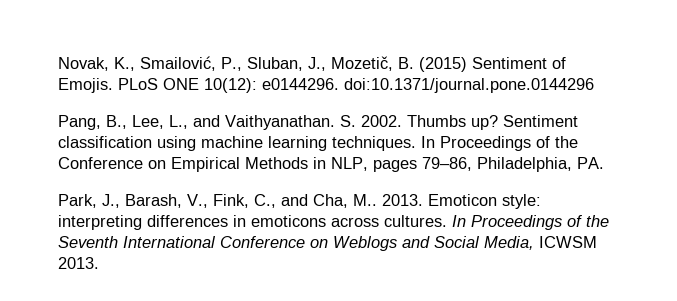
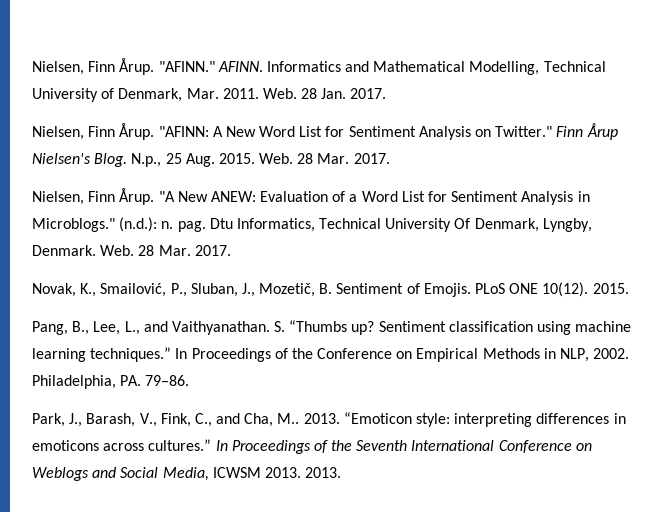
+ Nielsen, Finn Årup. "AFINN." AFINN. Informatics and Mathematical Modelling, Technical University of Denmark, Mar. 2011. Web. 28 Jan. 2017.
+ Nielsen, Finn Årup. "AFINN: A New Word List for Sentiment Analysis on Twitter." Finn Årup Nielsen's Blog. N.p., 25 Aug. 2015. Web. 28 Mar. 2017.
+ Nielsen, Finn Årup. "A New ANEW: Evaluation of a Word List for Sentiment Analysis in Microblogs." (n.d.): n. pag. Dtu Informatics, Technical University Of Denmark, Lyngby, Denmark. Web. 28 Mar. 2017.
- Novak, K., Smailović, P., Sluban, J., Mozetič, B. (2015) Sentiment of Emojis.
+ Novak, K., Smailović, P., Sluban, J., Mozetič, B. Sentiment of Emojis.
- PLoS ONE 10(12): e0144296. doi:10.1371/journal.pone.0144296
+ PLoS ONE 10(12). 2015.
- S. 2002. Thumbs up?
+ S. “Thumbs up?
- Sentiment classification using machine learning techniques.
+ Sentiment classification using machine learning techniques.”
- In Proceedings of the Conference on Empirical Methods in NLP, pages 79–86, Philadelphia, PA.
+ In Proceedings of the Conference on Empirical Methods in NLP, 2002. Philadelphia, PA. 79–86.
- Emoticon style: interpreting differences in emoticons across cultures.
+ “Emoticon style: interpreting differences in emoticons across cultures.”
- In Proceedings of the Seventh International Conference on Weblogs and Social Media, ICWSM 2013.
+ In Proceedings of the Seventh International Conference on Weblogs and Social Media, ICWSM 2013. 2013.

